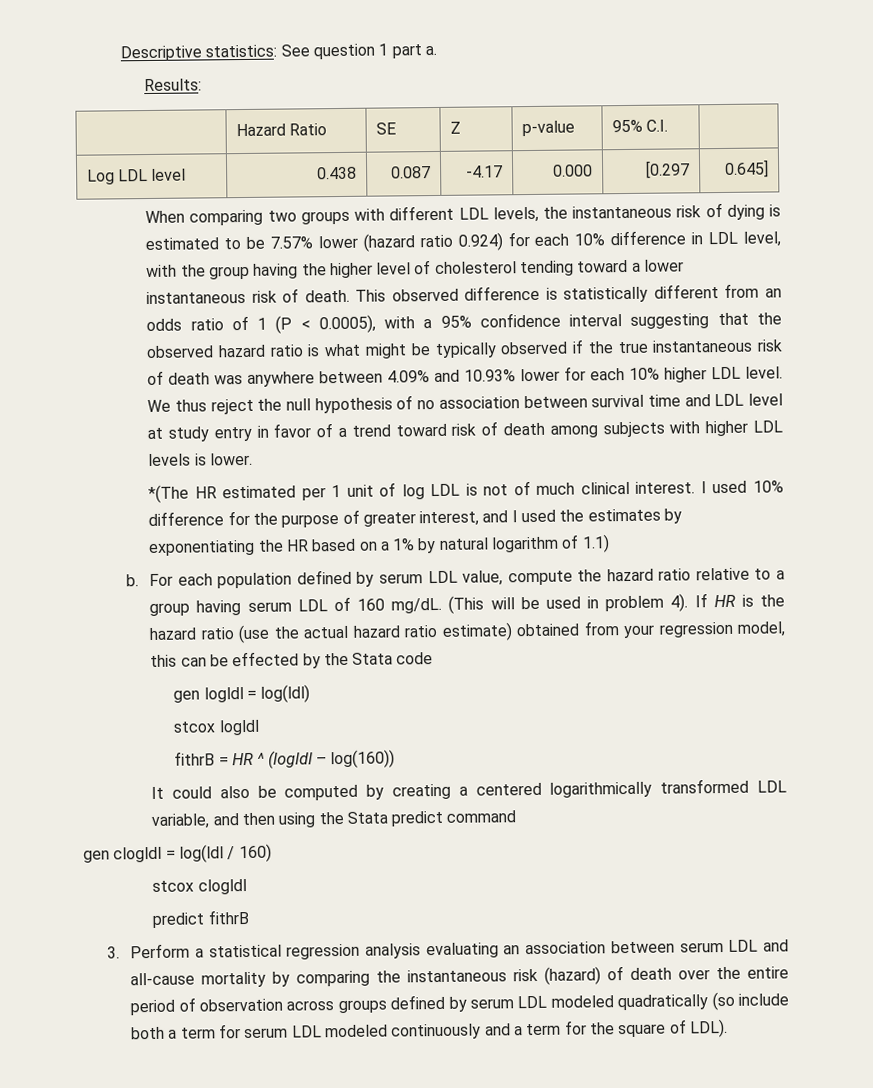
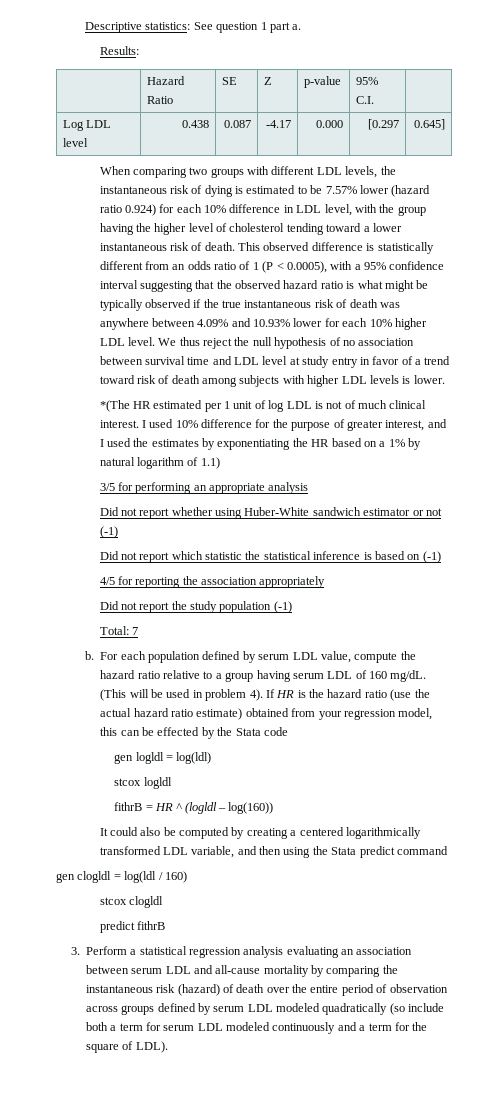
+ 3/5 for performing an appropriate analysis
+ Did not report whether using Huber-White sandwich estimator or not (-1)
+ Did not report which statistic the statistical inference is based on (-1)
+ 4/5 for reporting the association appropriately
+ Did not report the study population (-1)
+ Total: 7

